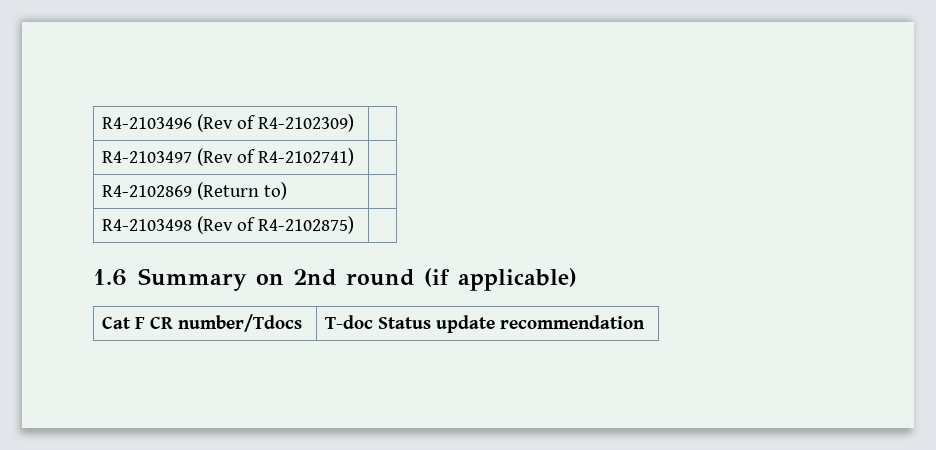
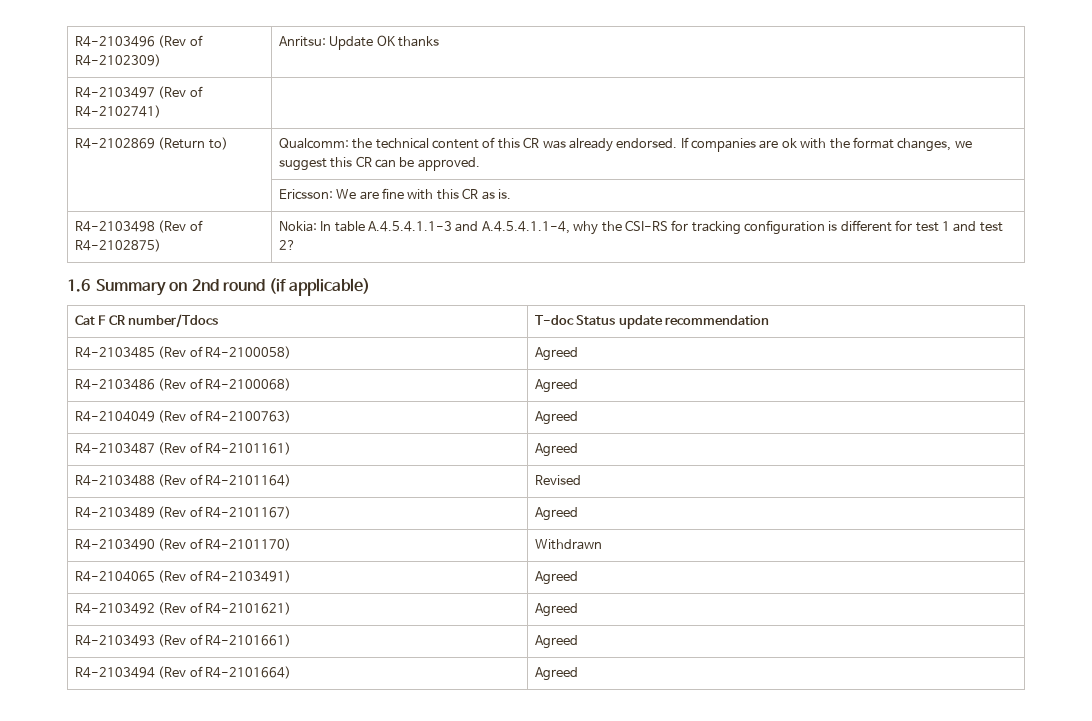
- R4-2103496 (Rev of R4-2102309) |
+ R4-2103496 (Rev of R4-2102309) | Anritsu: Update OK thanks
- R4-2102869 (Return to) |
- R4-2103498 (Rev of R4-2102875) |
+ R4-2102869 (Return to) | Qualcomm: the technical content of this CR was already endorsed. If companies are ok with the format changes, we suggest this CR can be approved.
+ | Ericsson: We are fine with this CR as is.
+ R4-2103498 (Rev of R4-2102875) | Nokia: In table A.4.5.4.1.1-3 and A.4.5.4.1.1-4, why the CSI-RS for tracking configuration is different for test 1 and test 2?
+ R4-2103485 (Rev of R4-2100058) | Agreed
+ R4-2103486 (Rev of R4-2100068) | Agreed
+ R4-2104049 (Rev of R4-2100763) | Agreed
+ R4-2103487 (Rev of R4-2101161) | Agreed
+ R4-2103488 (Rev of R4-2101164) | Revised
+ R4-2103489 (Rev of R4-2101167) | Agreed
+ R4-2103490 (Rev of R4-2101170) | Withdrawn
+ R4-2104065 (Rev of R4-2103491) | Agreed
+ R4-2103492 (Rev of R4-2101621) | Agreed
+ R4-2103493 (Rev of R4-2101661) | Agreed
+ R4-2103494 (Rev of R4-2101664) | Agreed

